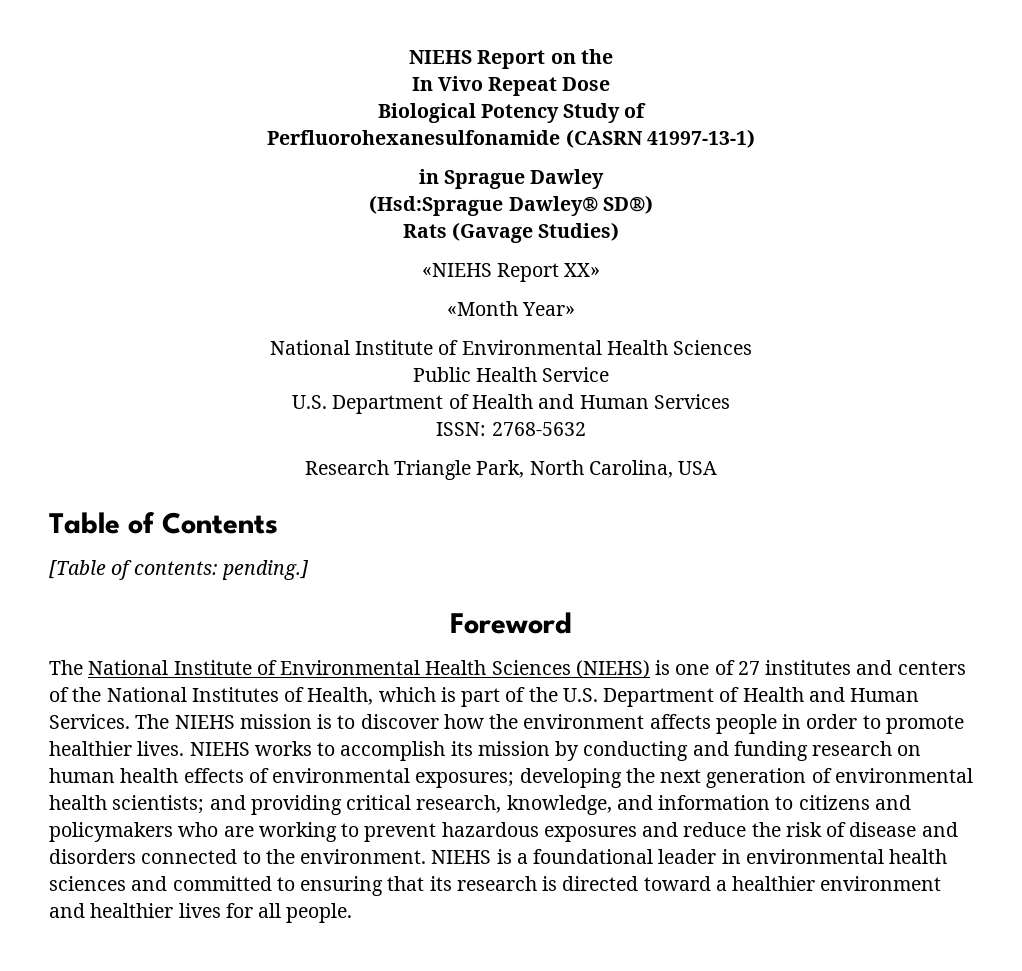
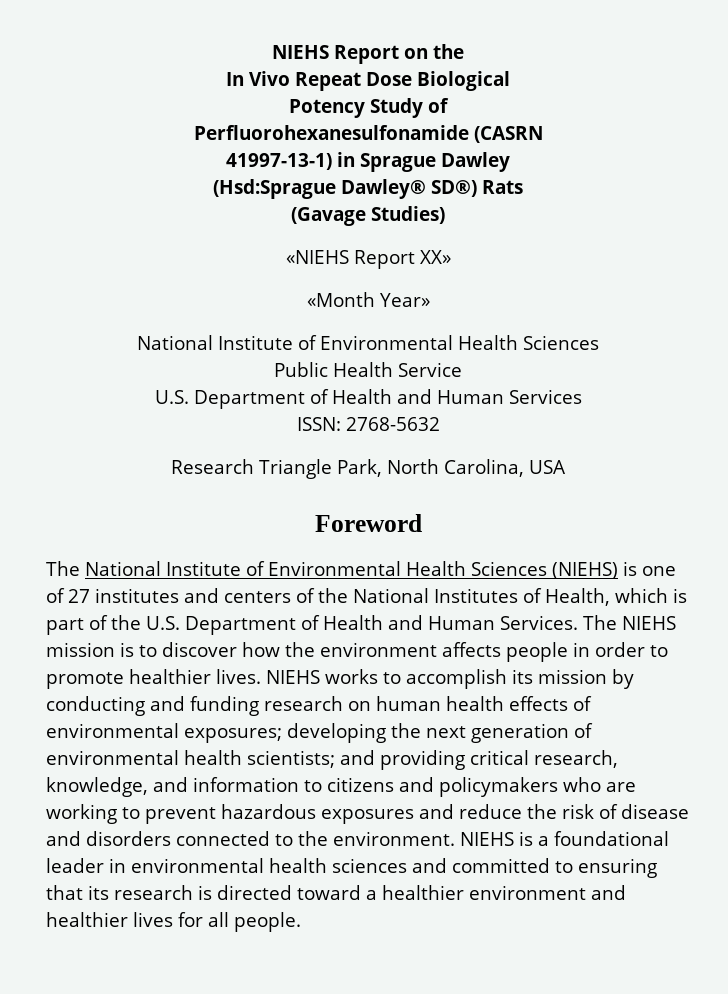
- In Vivo Repeat Dose
- Biological Potency Study of
+ In Vivo Repeat Dose Biological
+ Potency Study of
- Perfluorohexanesulfonamide (CASRN 41997-13-1)
- in Sprague Dawley
+ Perfluorohexanesulfonamide (CASRN
+ 41997-13-1) in Sprague Dawley
- (Hsd:Sprague Dawley® SD®)
- Rats (Gavage Studies)
+ (Hsd:Sprague Dawley® SD®) Rats
+ (Gavage Studies)
- Table of Contents
- [Table of contents: pending.]

